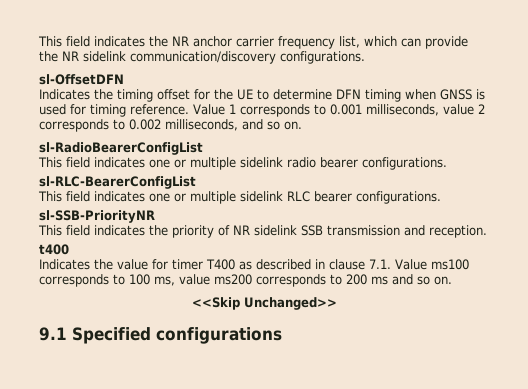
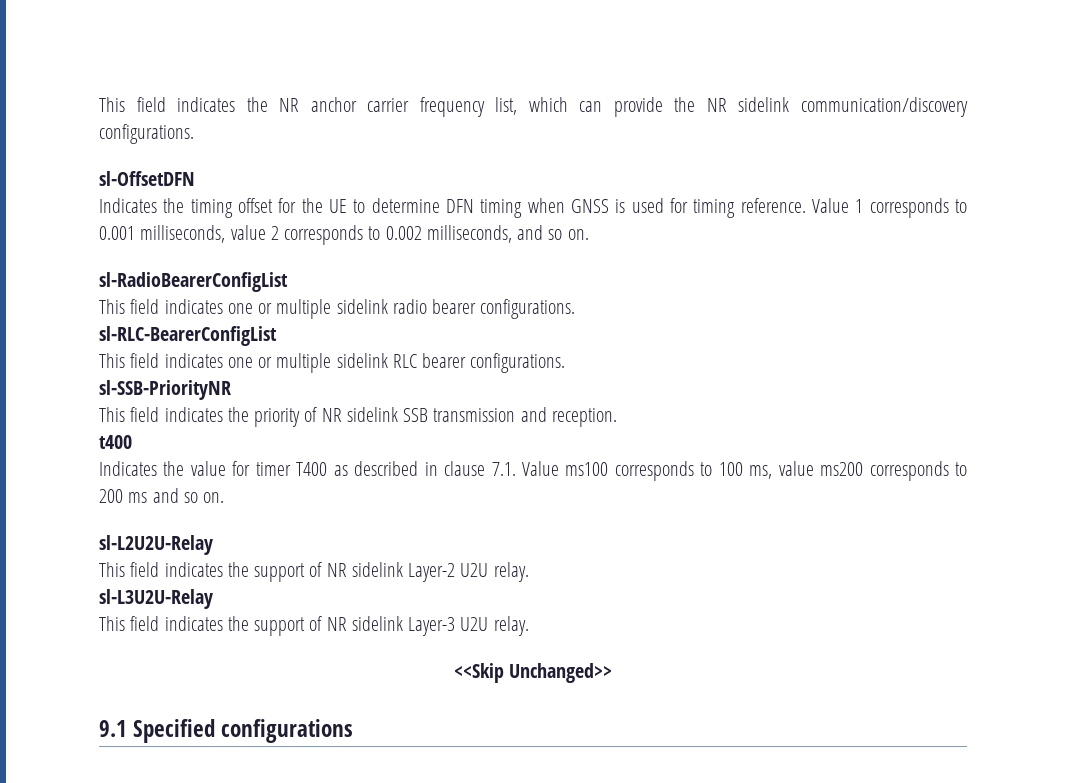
+ sl-L2U2U-Relay
+ This field indicates the support of NR sidelink Layer-2 U2U relay.
+ sl-L3U2U-Relay
+ This field indicates the support of NR sidelink Layer-3 U2U relay.

